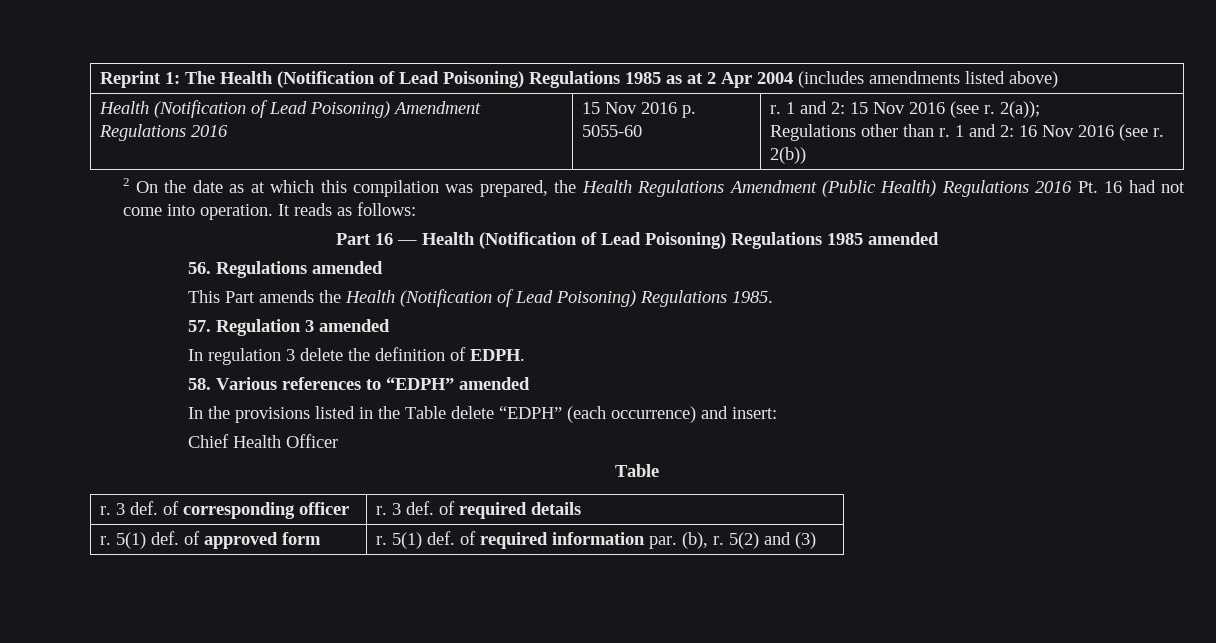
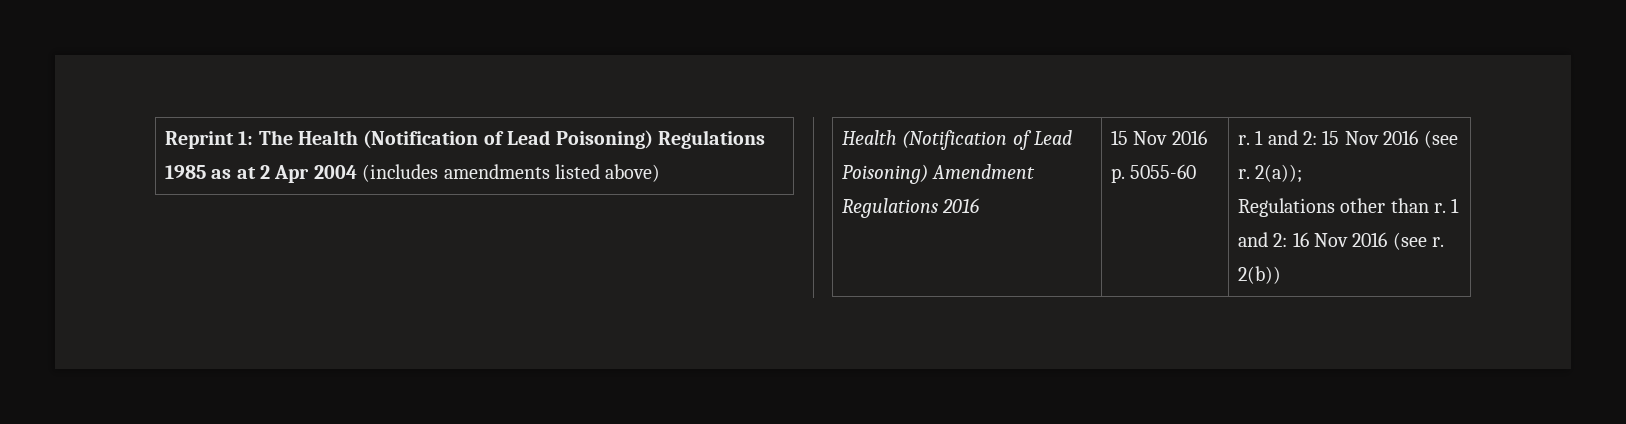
- 2 On the date as at which this compilation was prepared, the Health Regulations Amendment (Public Health) Regulations 2016 Pt. 16 had not come into operation. It reads as follows:
- Part 16 — Health (Notification of Lead Poisoning) Regulations 1985 amended
- 56. Regulations amended
- This Part amends the Health (Notification of Lead Poisoning) Regulations 1985.
- 57. Regulation 3 amended
- In regulation 3 delete the definition of EDPH.
- 58. Various references to “EDPH” amended
- In the provisions listed in the Table delete “EDPH” (each occurrence) and insert:
- Chief Health Officer
- Table
- r. 3 def. of corresponding officer | r. 3 def. of required details
- r. 5(1) def. of approved form | r. 5(1) def. of required information par. (b), r. 5(2) and (3)

